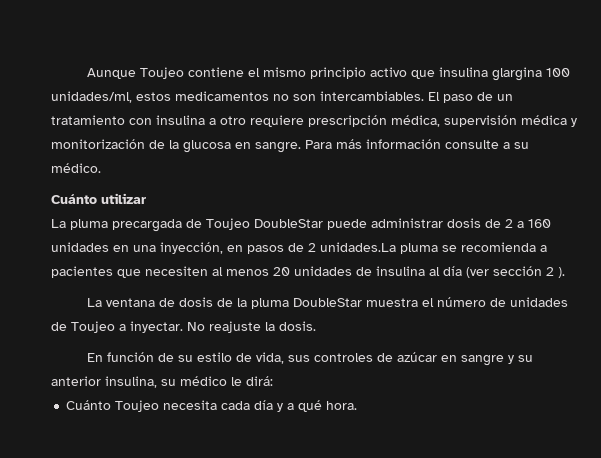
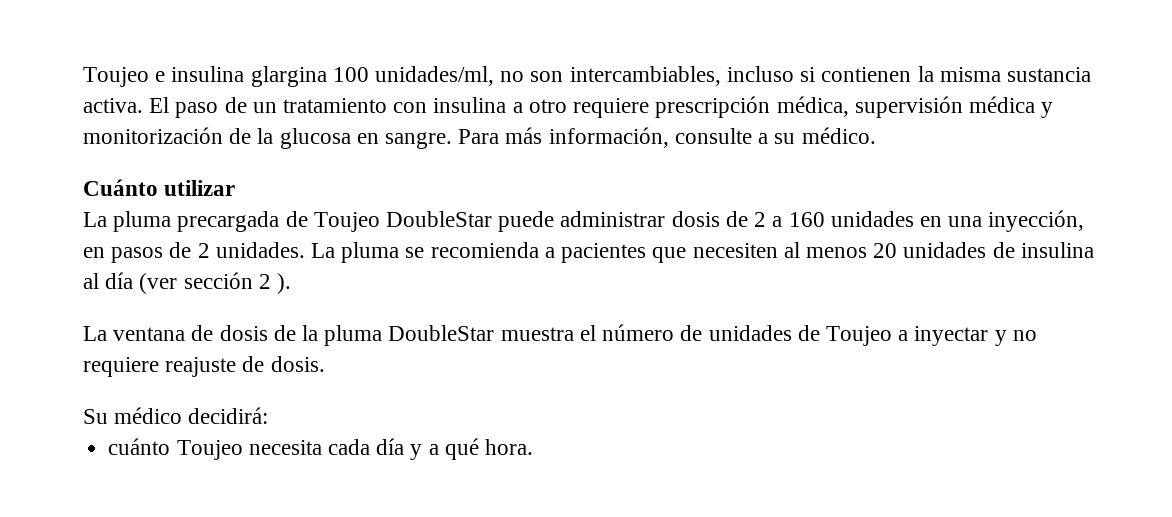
- Aunque Toujeo contiene el mismo principio activo que insulina glargina 100 unidades/ml, estos medicamentos no son intercambiables.
+ Toujeo e insulina glargina 100 unidades/ml, no son intercambiables, incluso si contienen la misma sustancia activa.
- Para más información consulte a su médico.
+ Para más información, consulte a su médico.
- La pluma precargada de Toujeo DoubleStar puede administrar dosis de 2 a 160 unidades en una inyección, en pasos de 2 unidades.La pluma se recomienda a pacientes que necesiten al menos 20 unidades de insulina al día (ver sección 2 ).
+ La pluma precargada de Toujeo DoubleStar puede administrar dosis de 2 a 160 unidades en una inyección, en pasos de 2 unidades. La pluma se recomienda a pacientes que necesiten al menos 20 unidades de insulina al día (ver sección 2 ).
- La ventana de dosis de la pluma DoubleStar muestra el número de unidades de Toujeo a inyectar. No reajuste la dosis.
- En función de su estilo de vida, sus controles de azúcar en sangre y su anterior insulina, su médico le dirá:
- Cuánto Toujeo necesita cada día y a qué hora.
+ La ventana de dosis de la pluma DoubleStar muestra el número de unidades de Toujeo a inyectar y no requiere reajuste de dosis.
+ Su médico decidirá:
+ cuánto Toujeo necesita cada día y a qué hora.

